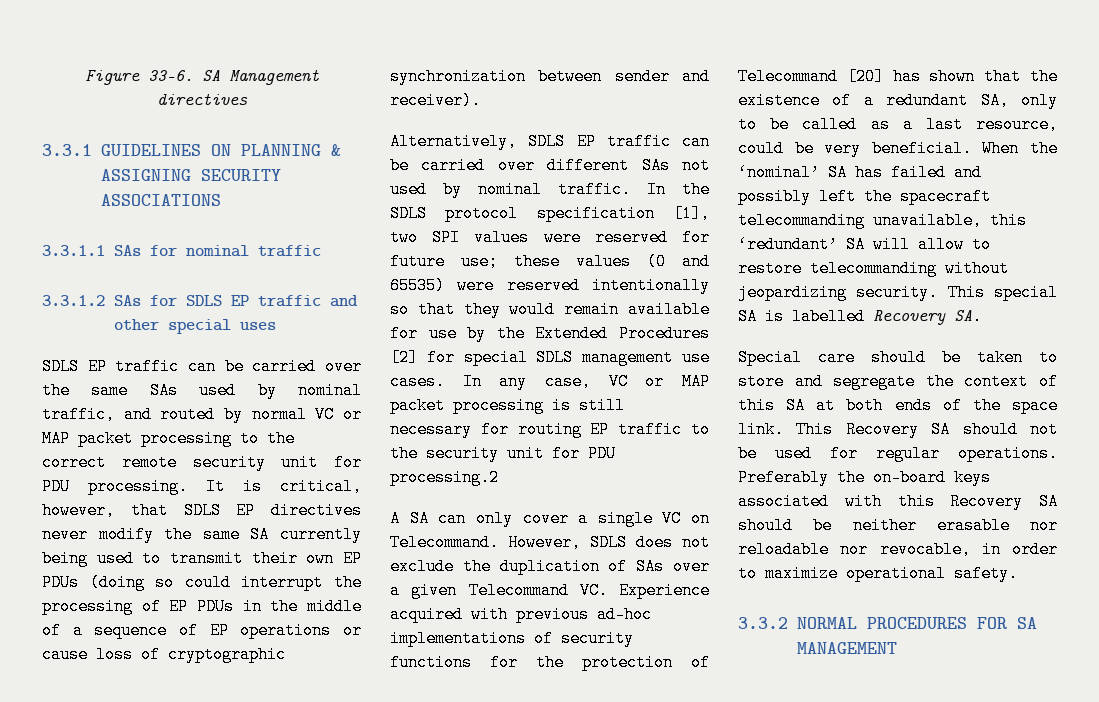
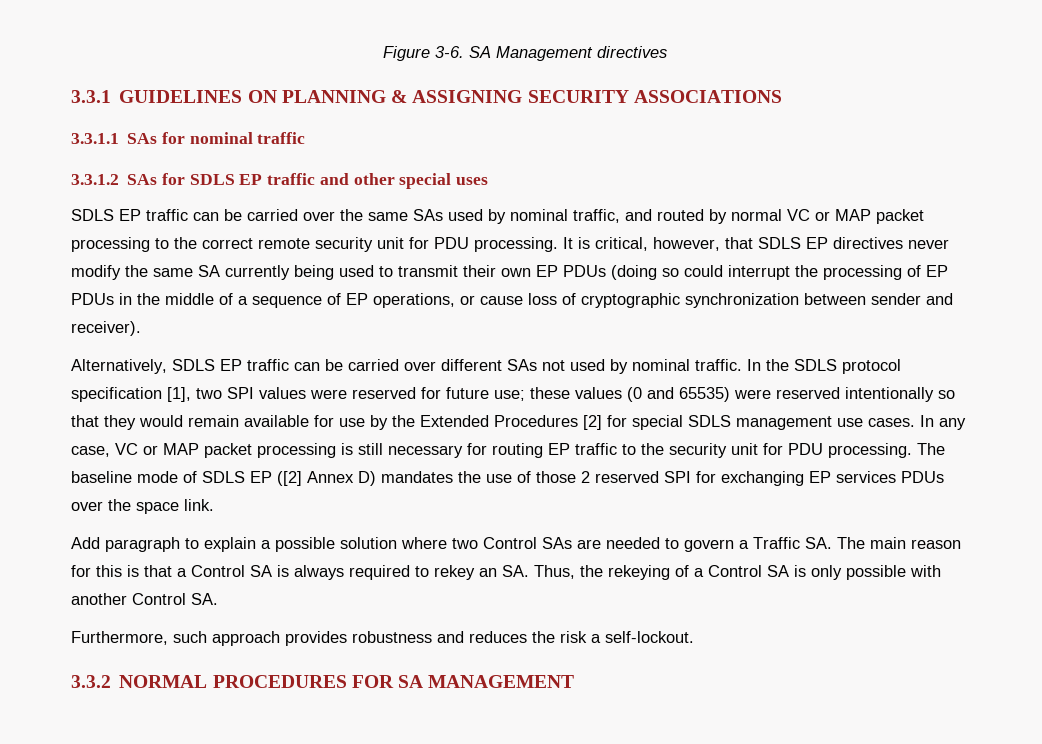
- Figure 33-6.
+ Figure 3-6.
- It is critical, however, that SDLS EP directives never modify the same SA currently being used to transmit their own EP PDUs (doing so could interrupt the processing of EP PDUs in the middle of a sequence of EP operations or cause loss of cryptographic synchronization between sender and receiver).
+ It is critical, however, that SDLS EP directives never modify the same SA currently being used to transmit their own EP PDUs (doing so could interrupt the processing of EP PDUs in the middle of a sequence of EP operations, or cause loss of cryptographic synchronization between sender and receiver).
- In any case, VC or MAP packet processing is still necessary for routing EP traffic to the security unit for PDU processing.2
- A SA can only cover a single VC on Telecommand. However, SDLS does not exclude the duplication of SAs over a given Telecommand VC. Experience acquired with previous ad-hoc implementations of security functions for the protection of Telecommand [20] has shown that the existence of a redundant SA, only to be called as a last resource, could be very beneficial. When the ‘nominal’ SA has failed and possibly left the spacecraft telecommanding unavailable, this ‘redundant’ SA will allow to restore telecommanding without jeopardizing security. This special SA is labelled Recovery SA.
- Special care should be taken to store and segregate the context of this SA at both ends of the space link. This Recovery SA should not be used for regular operations. Preferably the on-board keys associated with this Recovery SA should be neither erasable nor reloadable nor revocable, in order to maximize operational safety.
+ In any case, VC or MAP packet processing is still necessary for routing EP traffic to the security unit for PDU processing. The baseline mode of SDLS EP ([2] Annex D) mandates the use of those 2 reserved SPI for exchanging EP services PDUs over the space link.
+ Add paragraph to explain a possible solution where two Control SAs are needed to govern a Traffic SA. The main reason for this is that a Control SA is always required to rekey an SA. Thus, the rekeying of a Control SA is only possible with another Control SA.
+ Furthermore, such approach provides robustness and reduces the risk a self-lockout.

